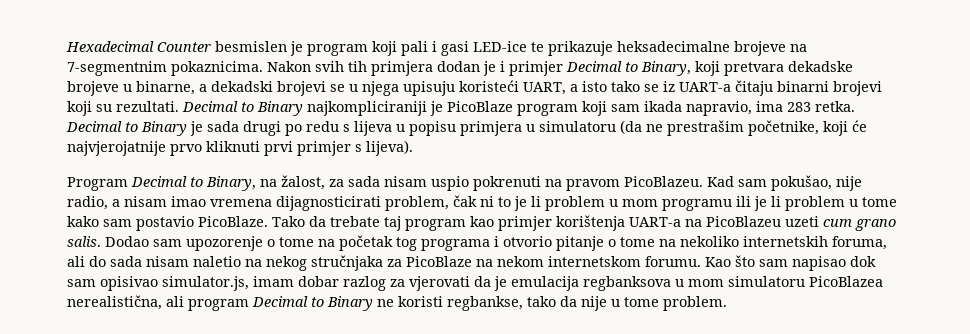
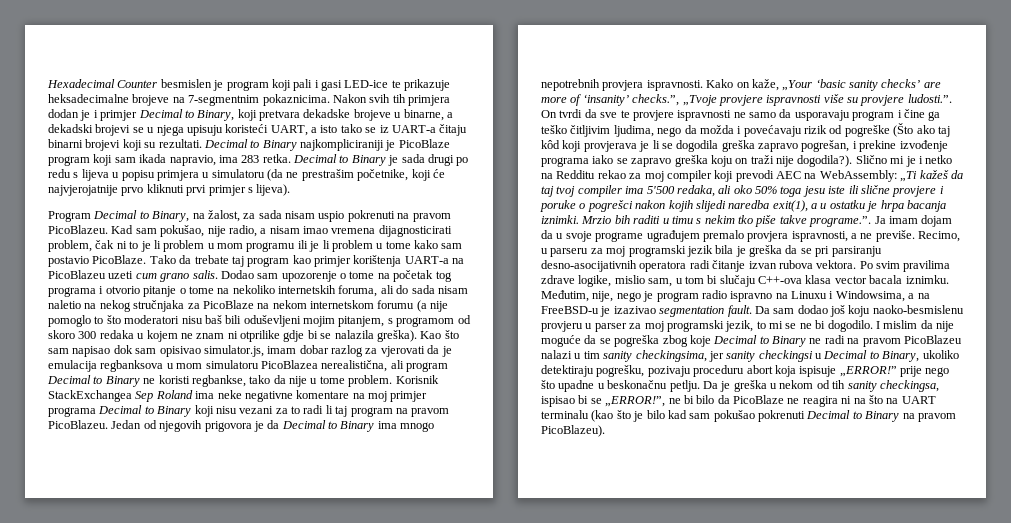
- Dodao sam upozorenje o tome na početak tog programa i otvorio pitanje o tome na nekoliko internetskih foruma, ali do sada nisam naletio na nekog stručnjaka za PicoBlaze na nekom internetskom forumu.
+ Dodao sam upozorenje o tome na početak tog programa i otvorio pitanje o tome na nekoliko internetskih foruma, ali do sada nisam naletio na nekog stručnjaka za PicoBlaze na nekom internetskom forumu (a nije pomoglo to što moderatori nisu baš bili oduševljeni mojim pitanjem, s programom od skoro 300 redaka u kojem ne znam ni otprilike gdje bi se nalazila greška).
+ Korisnik StackExchangea Sep Roland ima neke negativne komentare na moj primjer programa Decimal to Binary koji nisu vezani za to radi li taj program na pravom PicoBlazeu. Jedan od njegovih prigovora je da Decimal to Binary ima mnogo nepotrebnih provjera ispravnosti. Kako on kaže, „Your ‘basic sanity checks’ are more of ‘insanity’ checks.”, „Tvoje provjere ispravnosti više su provjere ludosti.”. On tvrdi da sve te provjere ispravnosti ne samo da usporavaju program i čine ga teško čitljivim ljudima, nego da možda i povećavaju rizik od pogreške (Što ako taj kôd koji provjerava je li se dogodila greška zapravo pogrešan, i prekine izvođenje programa iako se zapravo greška koju on traži nije dogodila?). Slično mi je i netko na Redditu rekao za moj compiler koji prevodi AEC na WebAssembly: „Ti kažeš da taj tvoj compiler ima 5'500 redaka, ali oko 50% toga jesu iste ili slične provjere i poruke o pogrešci nakon kojih slijedi naredba exit(1), a u ostatku je hrpa bacanja iznimki. Mrzio bih raditi u timu s nekim tko piše takve programe.”. Ja imam dojam da u svoje programe ugrađujem premalo provjera ispravnosti, a ne previše. Recimo, u parseru za moj programski jezik bila je greška da se pri parsiranju desno-asocijativnih operatora radi čitanje izvan rubova vektora. Po svim pravilima zdrave logike, mislio sam, u tom bi slučaju C++-ova klasa vector bacala iznimku. Međutim, nije, nego je program radio ispravno na Linuxu i Windowsima, a na FreeBSD-u je izazivao segmentation fault. Da sam dodao još koju naoko-besmislenu provjeru u parser za moj programski jezik, to mi se ne bi dogodilo. I mislim da nije moguće da se pogreška zbog koje Decimal to Binary ne radi na pravom PicoBlazeu nalazi u tim sanity checkingsima, jer sanity checkingsi u Decimal to Binary, ukoliko detektiraju pogrešku, pozivaju proceduru abort koja ispisuje „ERROR!” prije nego što upadne u beskonačnu petlju. Da je greška u nekom od tih sanity checkingsa, ispisao bi se „ERROR!”, ne bi bilo da PicoBlaze ne reagira ni na što na UART terminalu (kao što je bilo kad sam pokušao pokrenuti Decimal to Binary na pravom PicoBlazeu).

